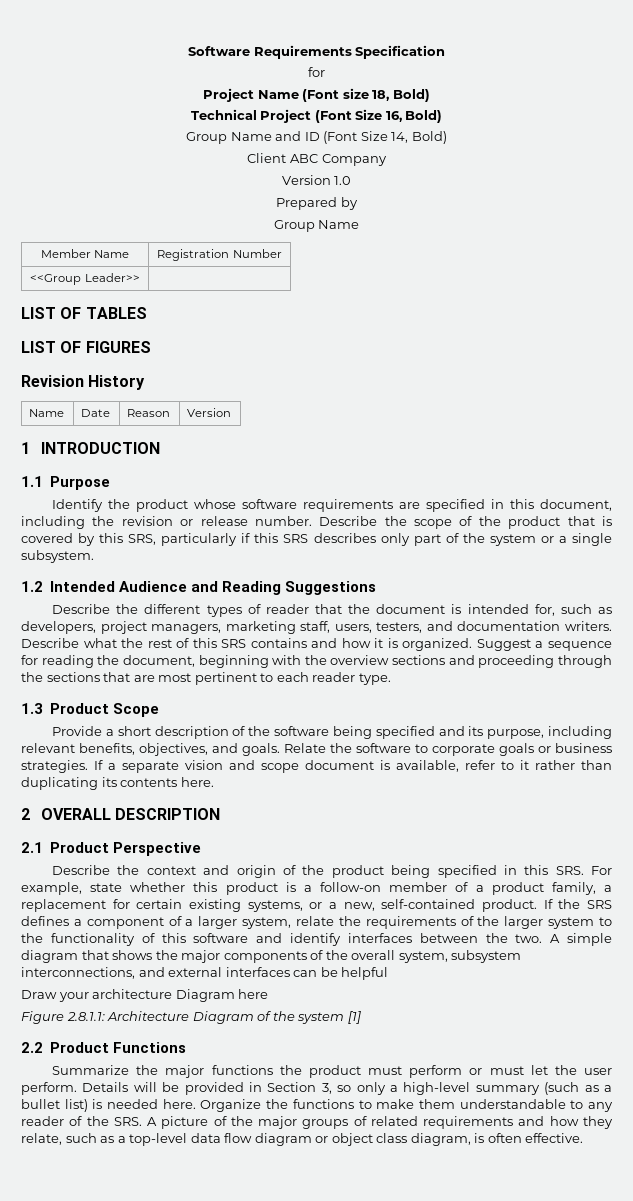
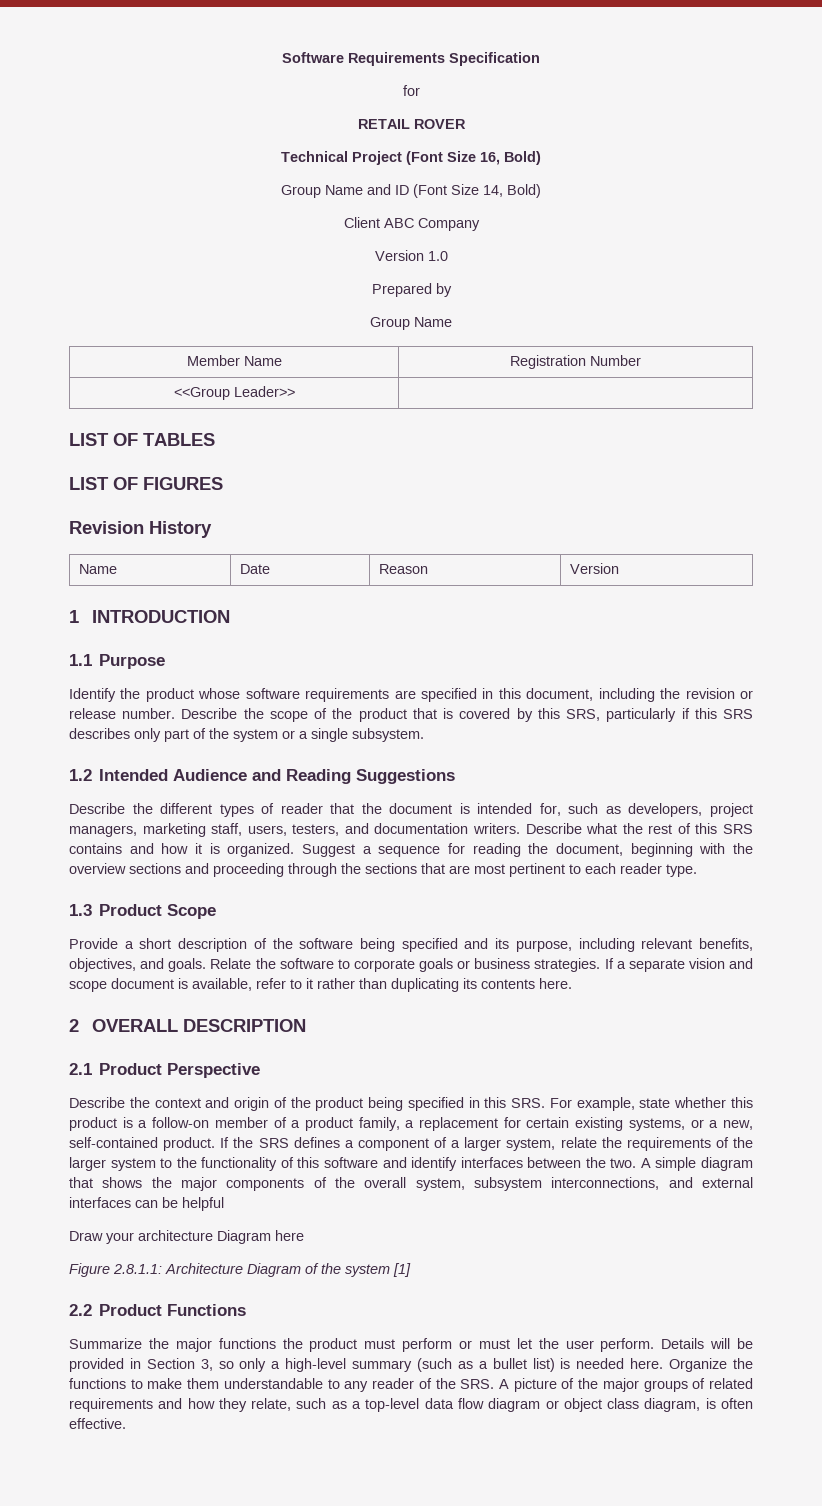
- Project Name (Font size 18, Bold)
+ RETAIL ROVER

